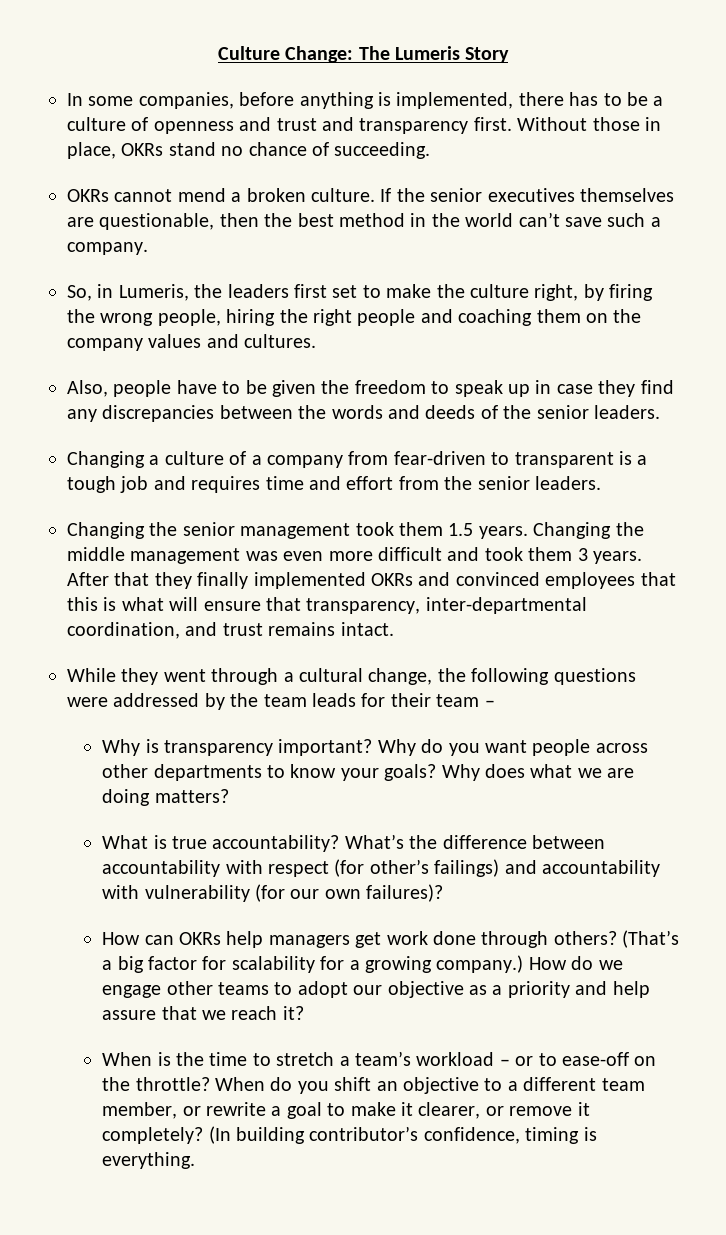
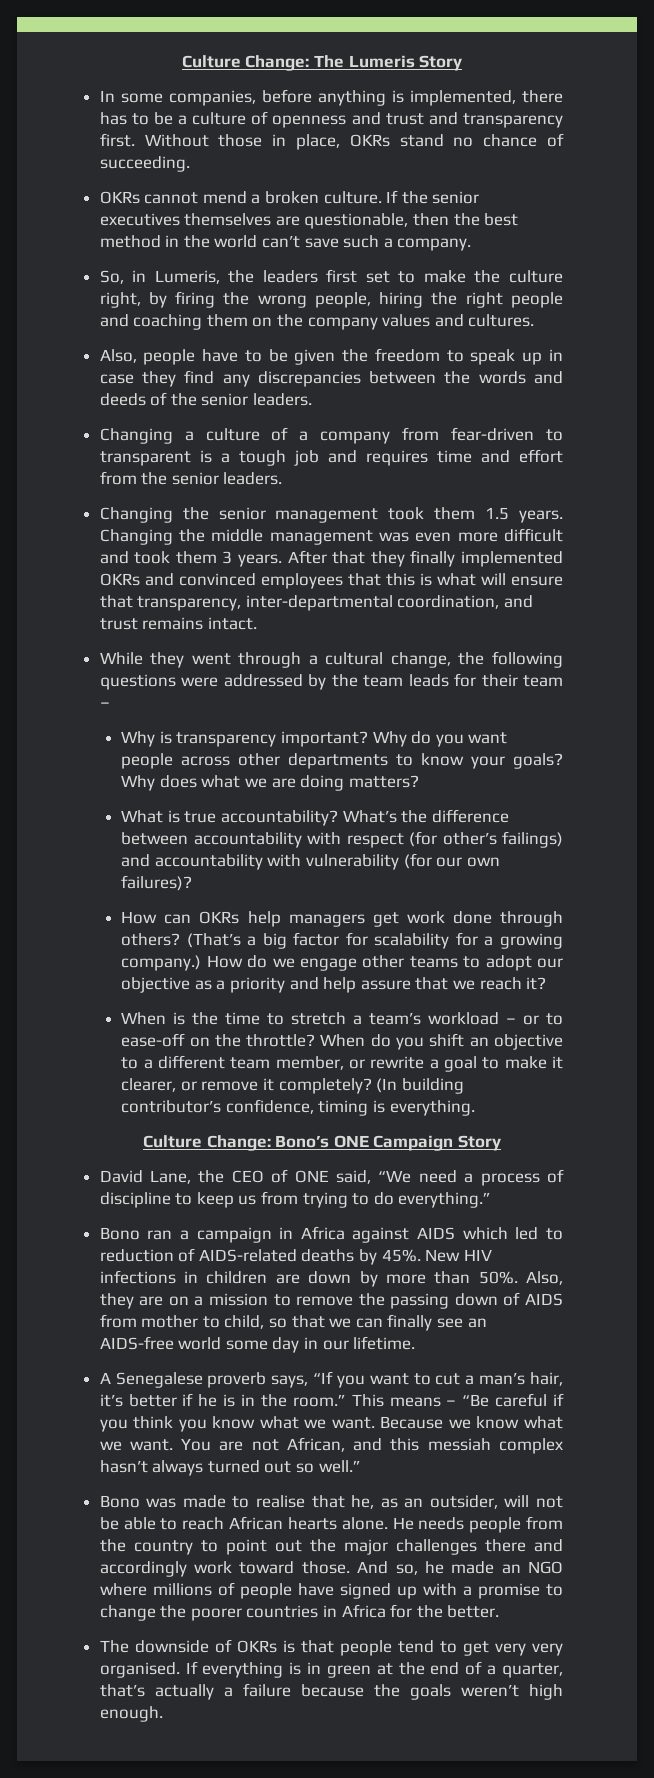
+ Culture Change: Bono’s ONE Campaign Story
+ David Lane, the CEO of ONE said, “We need a process of discipline to keep us from trying to do everything.”
+ Bono ran a campaign in Africa against AIDS which led to reduction of AIDS-related deaths by 45%. New HIV infections in children are down by more than 50%. Also, they are on a mission to remove the passing down of AIDS from mother to child, so that we can finally see an AIDS-free world some day in our lifetime.
+ A Senegalese proverb says, “If you want to cut a man’s hair, it’s better if he is in the room.” This means – “Be careful if you think you know what we want. Because we know what we want. You are not African, and this messiah complex hasn’t always turned out so well.”
+ Bono was made to realise that he, as an outsider, will not be able to reach African hearts alone. He needs people from the country to point out the major challenges there and accordingly work toward those. And so, he made an NGO where millions of people have signed up with a promise to change the poorer countries in Africa for the better.
+ The downside of OKRs is that people tend to get very very organised. If everything is in green at the end of a quarter, that’s actually a failure because the goals weren’t high enough.

